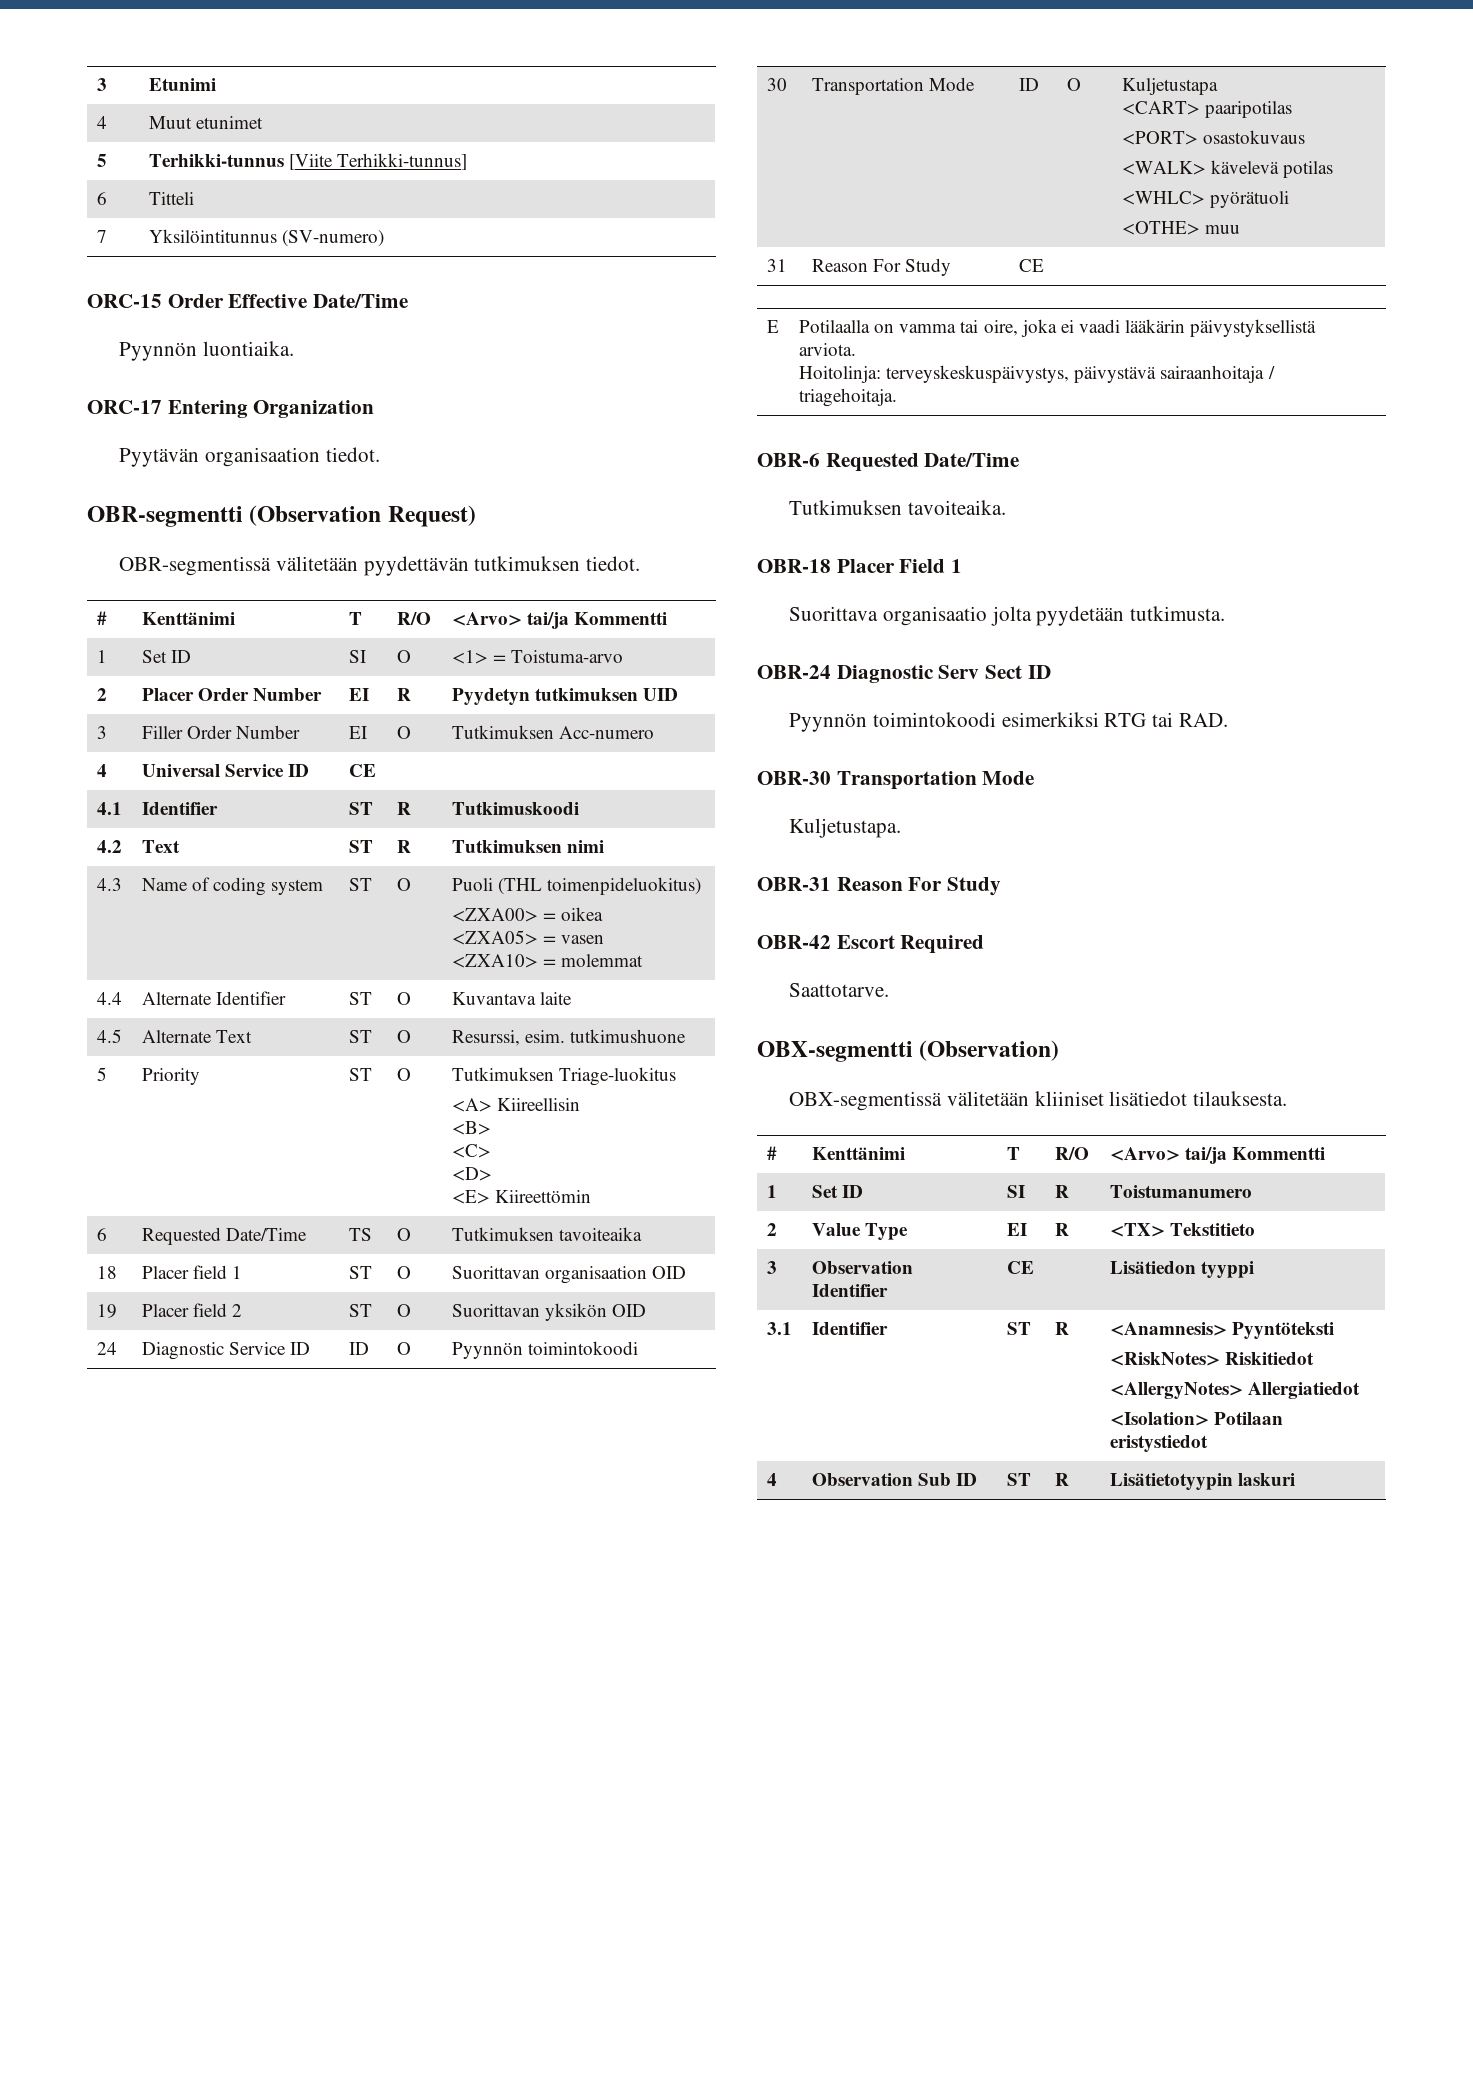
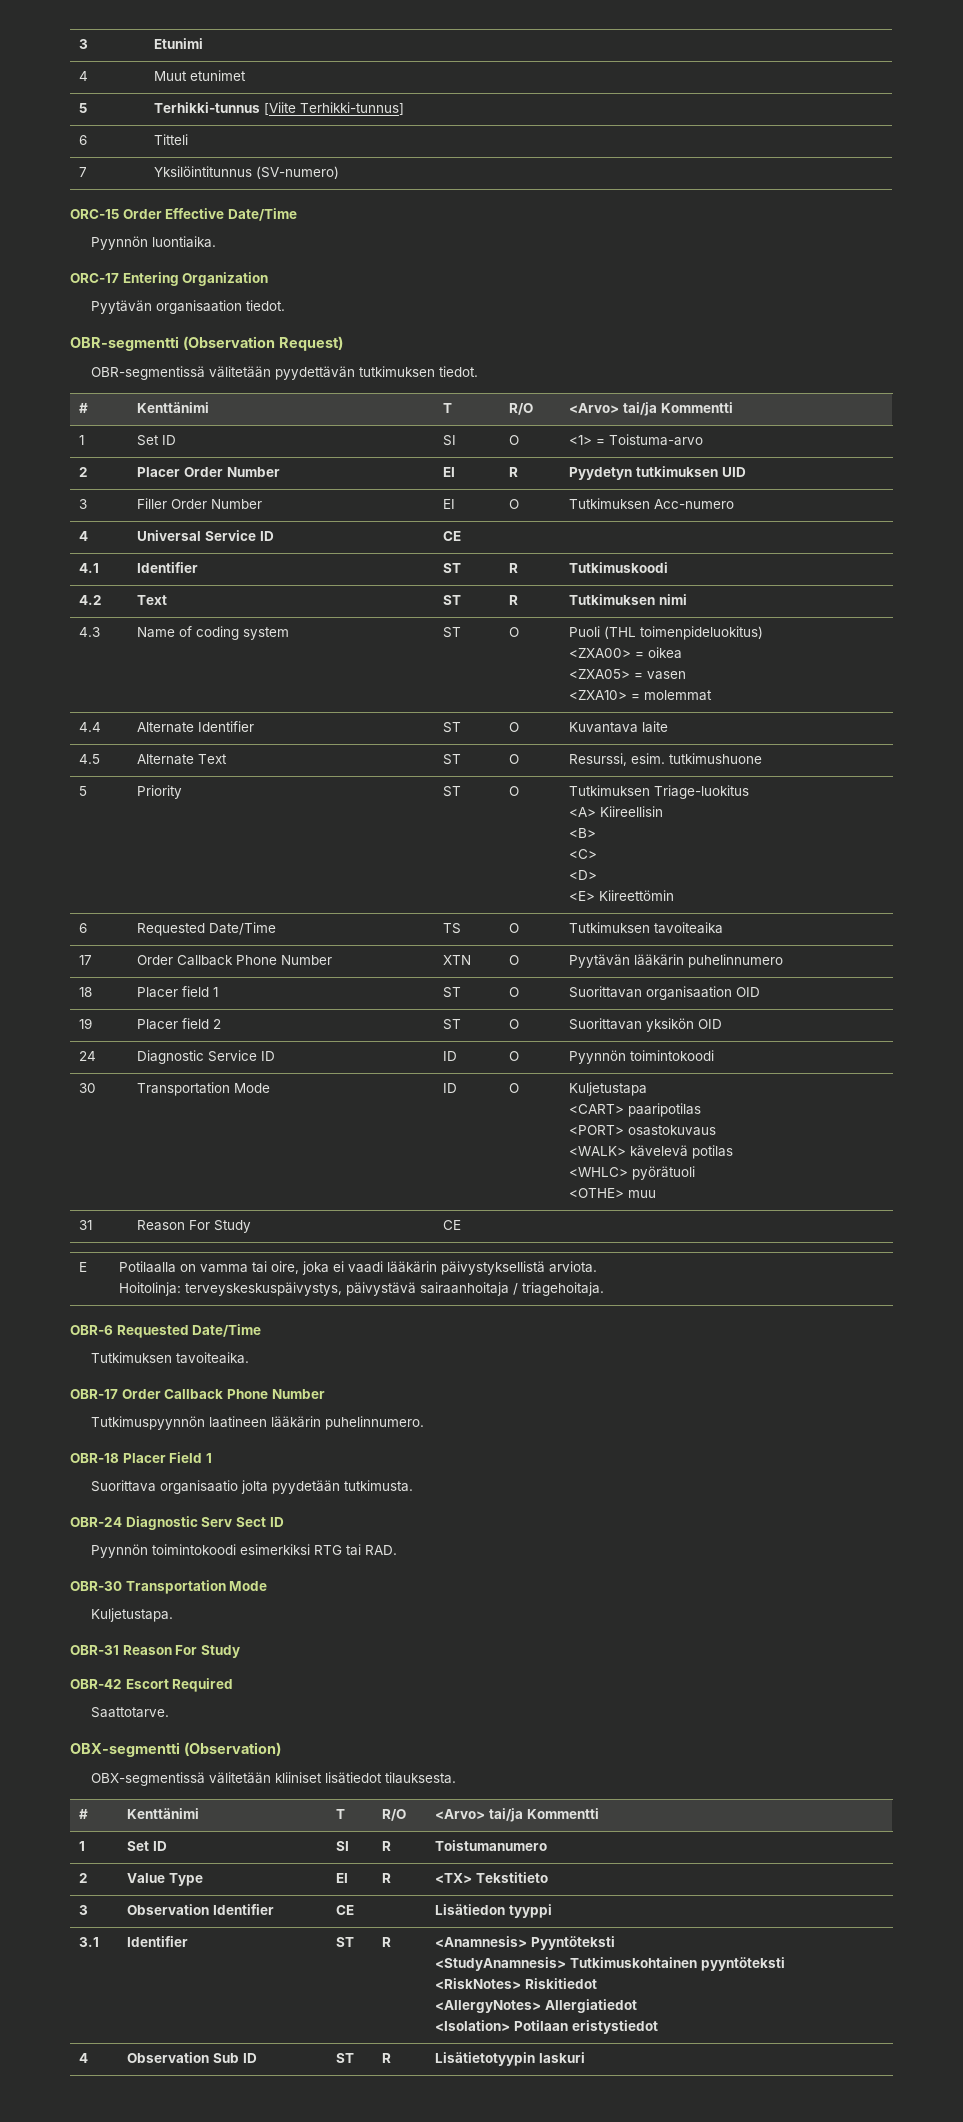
+ 17 | Order Callback Phone Number | XTN | O | Pyytävän lääkärin puhelinnumero
+ OBR-17 Order Callback Phone Number
+ Tutkimuspyynnön laatineen lääkärin puhelinnumero.
  3.1 | Identifier | ST | R | <Anamnesis> Pyyntöteksti
+ <StudyAnamnesis> Tutkimuskohtainen pyyntöteksti

